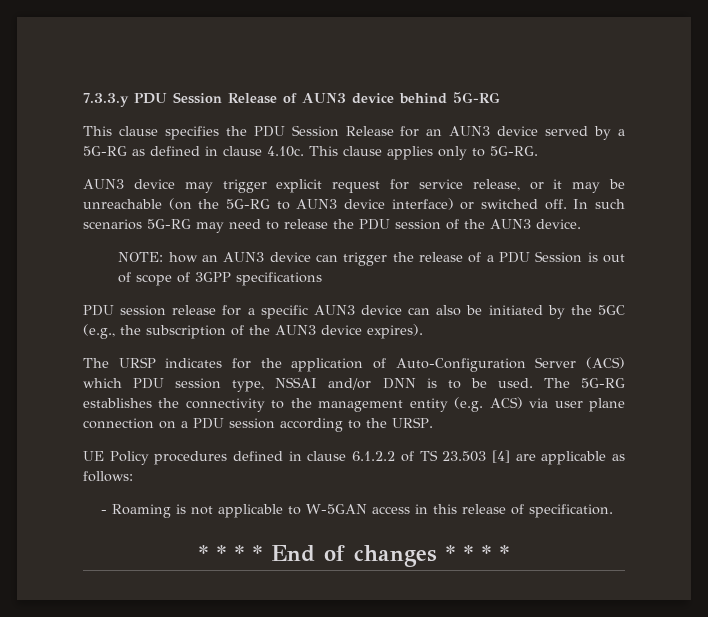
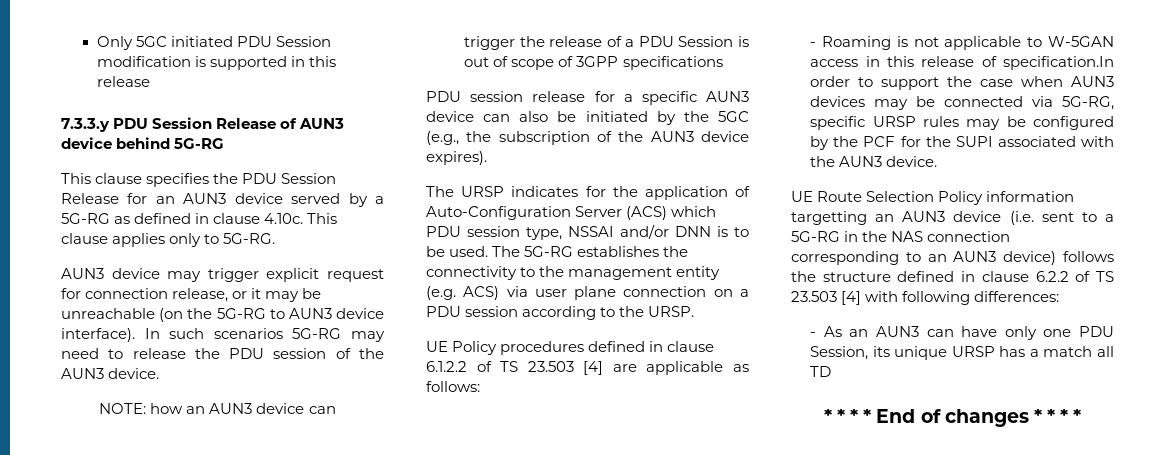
+ Only 5GC initiated PDU Session modification is supported in this release
- AUN3 device may trigger explicit request for service release, or it may be unreachable (on the 5G-RG to AUN3 device interface) or switched off.
+ AUN3 device may trigger explicit request for connection release, or it may be unreachable (on the 5G-RG to AUN3 device interface).
- - Roaming is not applicable to W-5GAN access in this release of specification.
+ - Roaming is not applicable to W-5GAN access in this release of specification.In order to support the case when AUN3 devices may be connected via 5G-RG, specific URSP rules may be configured by the PCF for the SUPI associated with the AUN3 device.
+ UE Route Selection Policy information targetting an AUN3 device (i.e. sent to a 5G-RG in the NAS connection corresponding to an AUN3 device) follows the structure defined in clause 6.2.2 of TS 23.503 [4] with following differences:
+ - As an AUN3 can have only one PDU Session, its unique URSP has a match all TD

